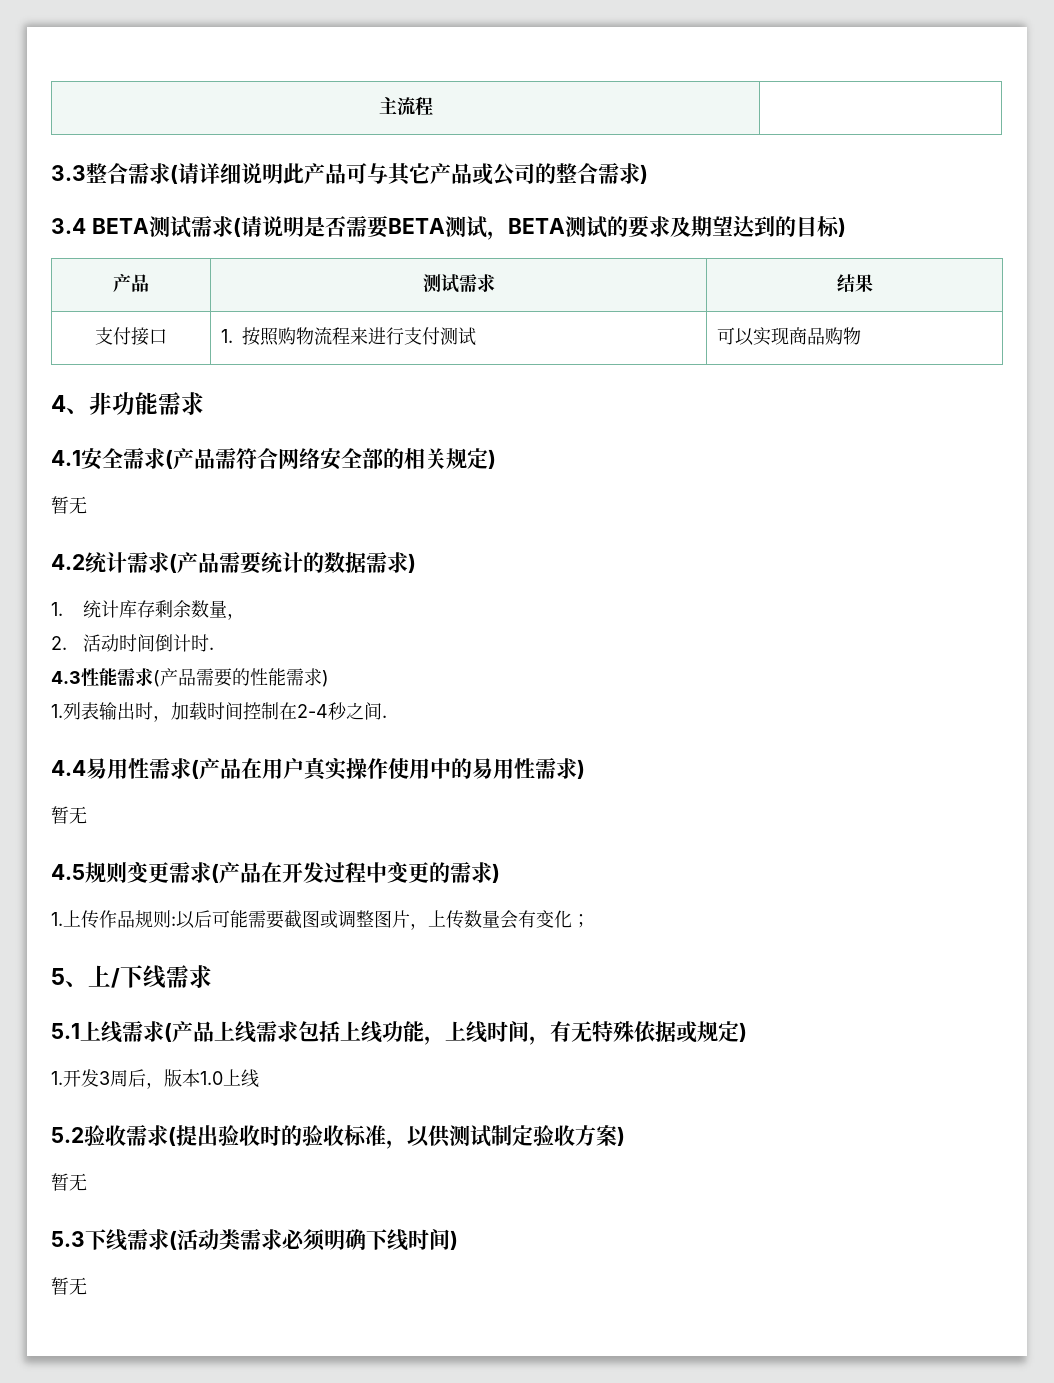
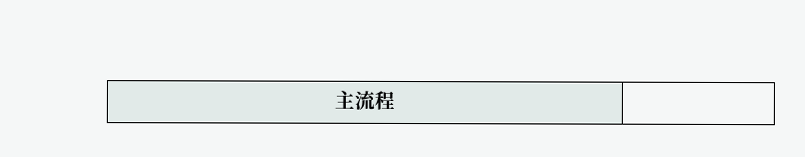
- 3.3整合需求(请详细说明此产品可与其它产品或公司的整合需求)
- 3.4 BETA测试需求(请说明是否需要BETA测试，BETA测试的要求及期望达到的目标)
- 产品 | 测试需求 | 结果
- 支付接口 | 1.按照购物流程来进行支付测试 | 可以实现商品购物
- 4、非功能需求
- 4.1安全需求(产品需符合网络安全部的相关规定)
- 暂无
- 4.2统计需求(产品需要统计的数据需求)
- 1.统计库存剩余数量，
- 2.活动时间倒计时.
- 4.3性能需求(产品需要的性能需求)
- 1.列表输出时，加载时间控制在2-4秒之间.
- 4.4易用性需求(产品在用户真实操作使用中的易用性需求)
- 暂无
- 4.5规则变更需求(产品在开发过程中变更的需求)
- 1.上传作品规则:以后可能需要截图或调整图片，上传数量会有变化；
- 5、上/下线需求
- 5.1上线需求(产品上线需求包括上线功能，上线时间，有无特殊依据或规定)
- 1.开发3周后，版本1.0上线
- 5.2验收需求(提出验收时的验收标准，以供测试制定验收方案)
- 暂无
- 5.3下线需求(活动类需求必须明确下线时间)
- 暂无

